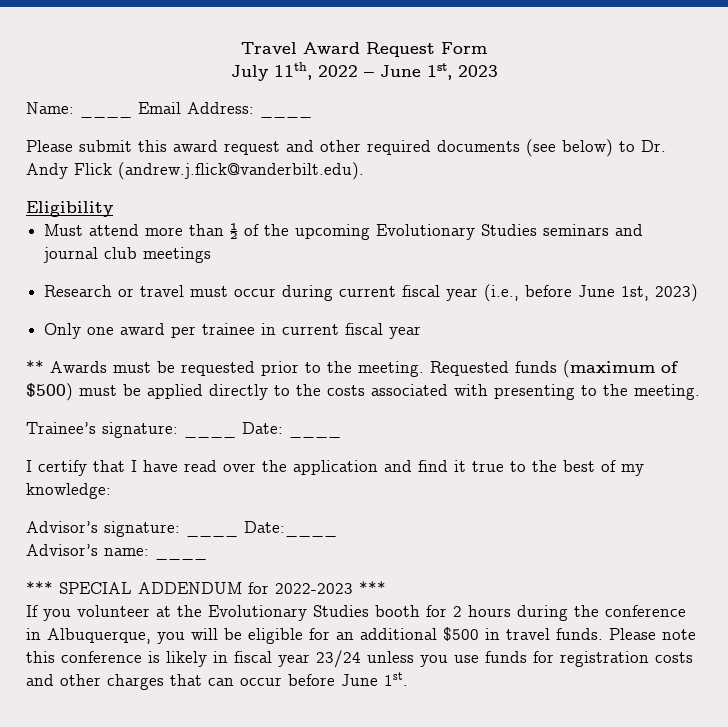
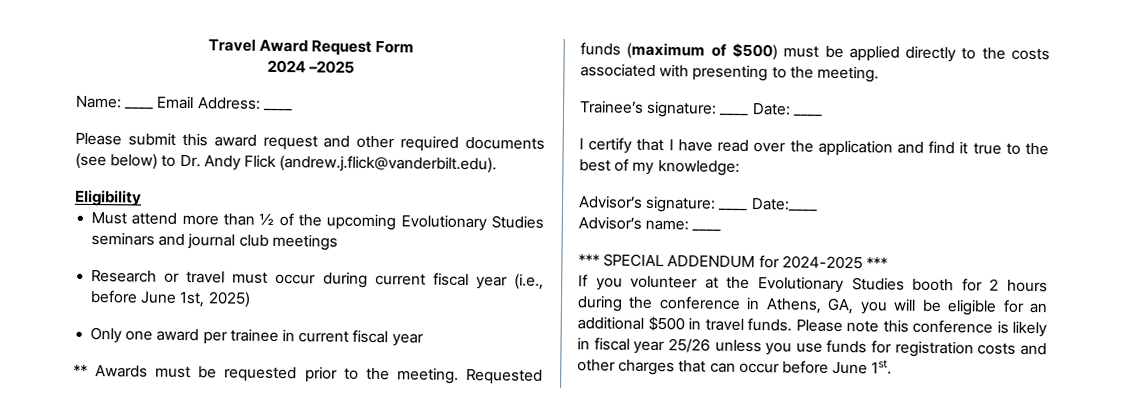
- July 11th, 2022 – June 1st, 2023
+ 2024 –2025
- Research or travel must occur during current fiscal year (i.e., before June 1st, 2023)
+ Research or travel must occur during current fiscal year (i.e., before June 1st, 2025)
- *** SPECIAL ADDENDUM for 2022-2023 ***
+ *** SPECIAL ADDENDUM for 2024-2025 ***
- If you volunteer at the Evolutionary Studies booth for 2 hours during the conference in Albuquerque, you will be eligible for an additional $500 in travel funds.
+ If you volunteer at the Evolutionary Studies booth for 2 hours during the conference in Athens, GA, you will be eligible for an additional $500 in travel funds.
- Please note this conference is likely in fiscal year 23/24 unless you use funds for registration costs and other charges that can occur before June 1st.
+ Please note this conference is likely in fiscal year 25/26 unless you use funds for registration costs and other charges that can occur before June 1st.

